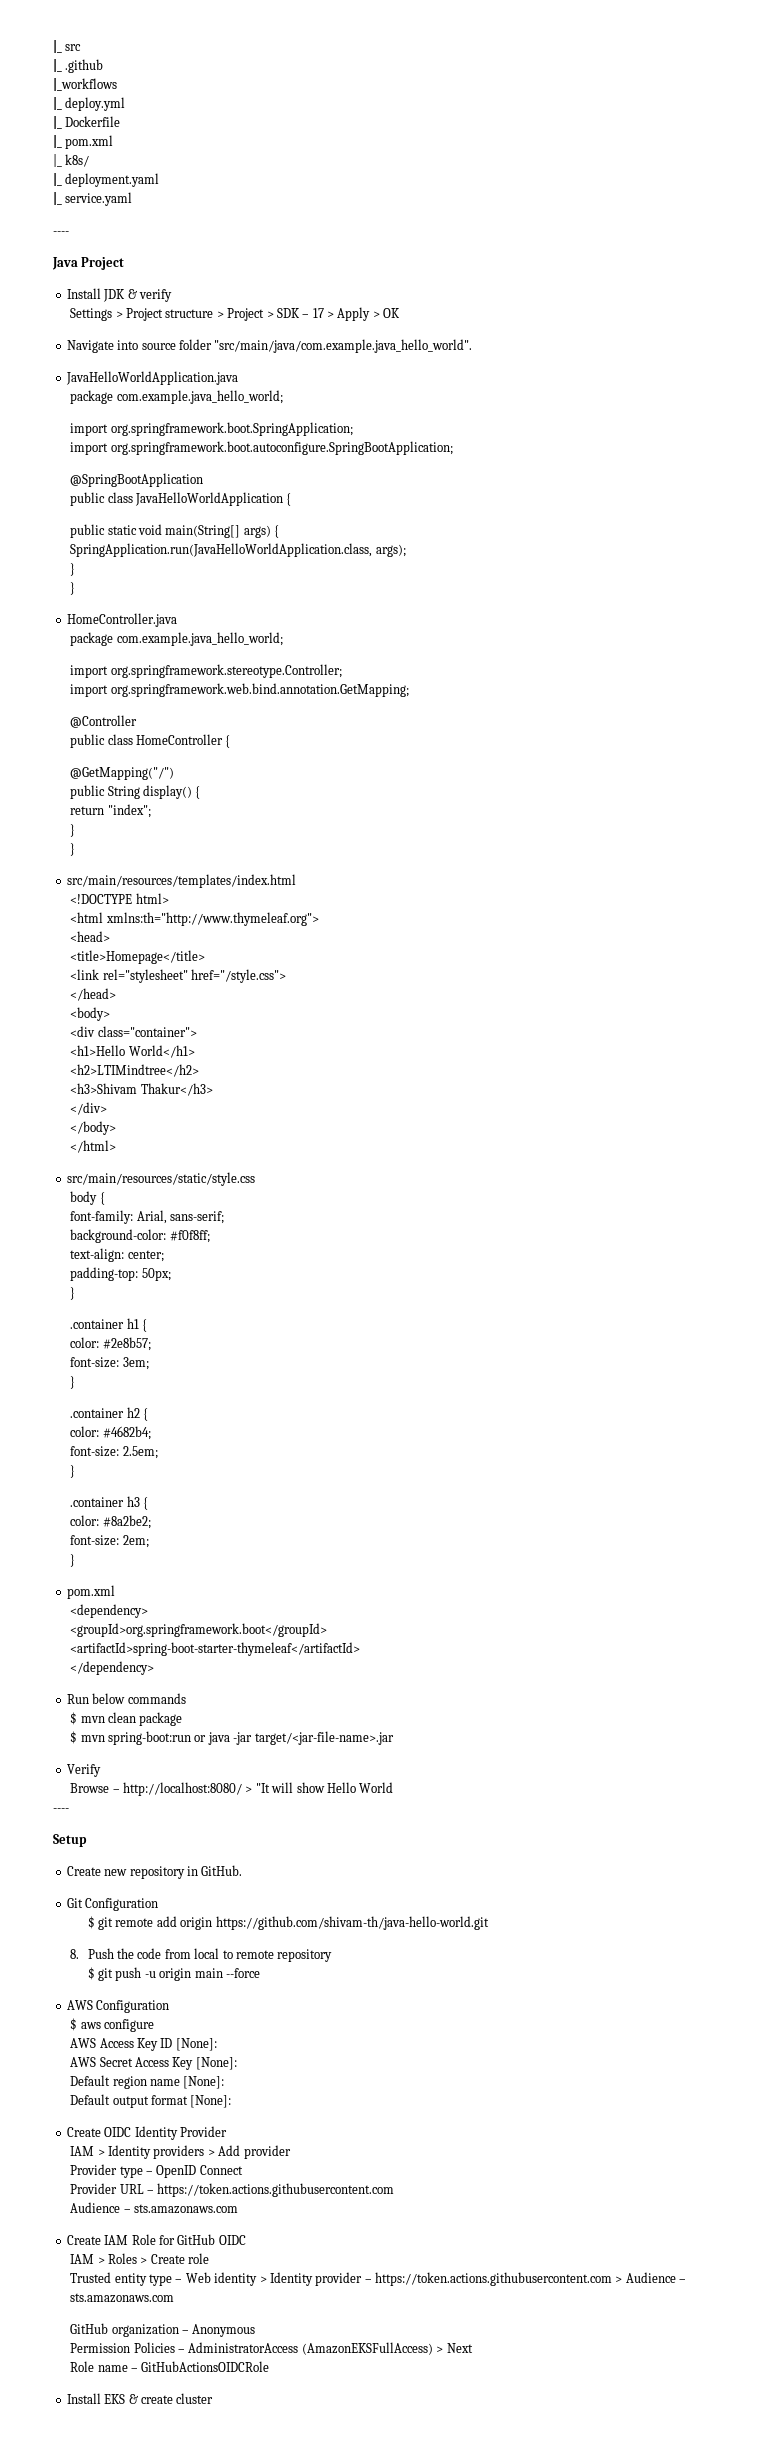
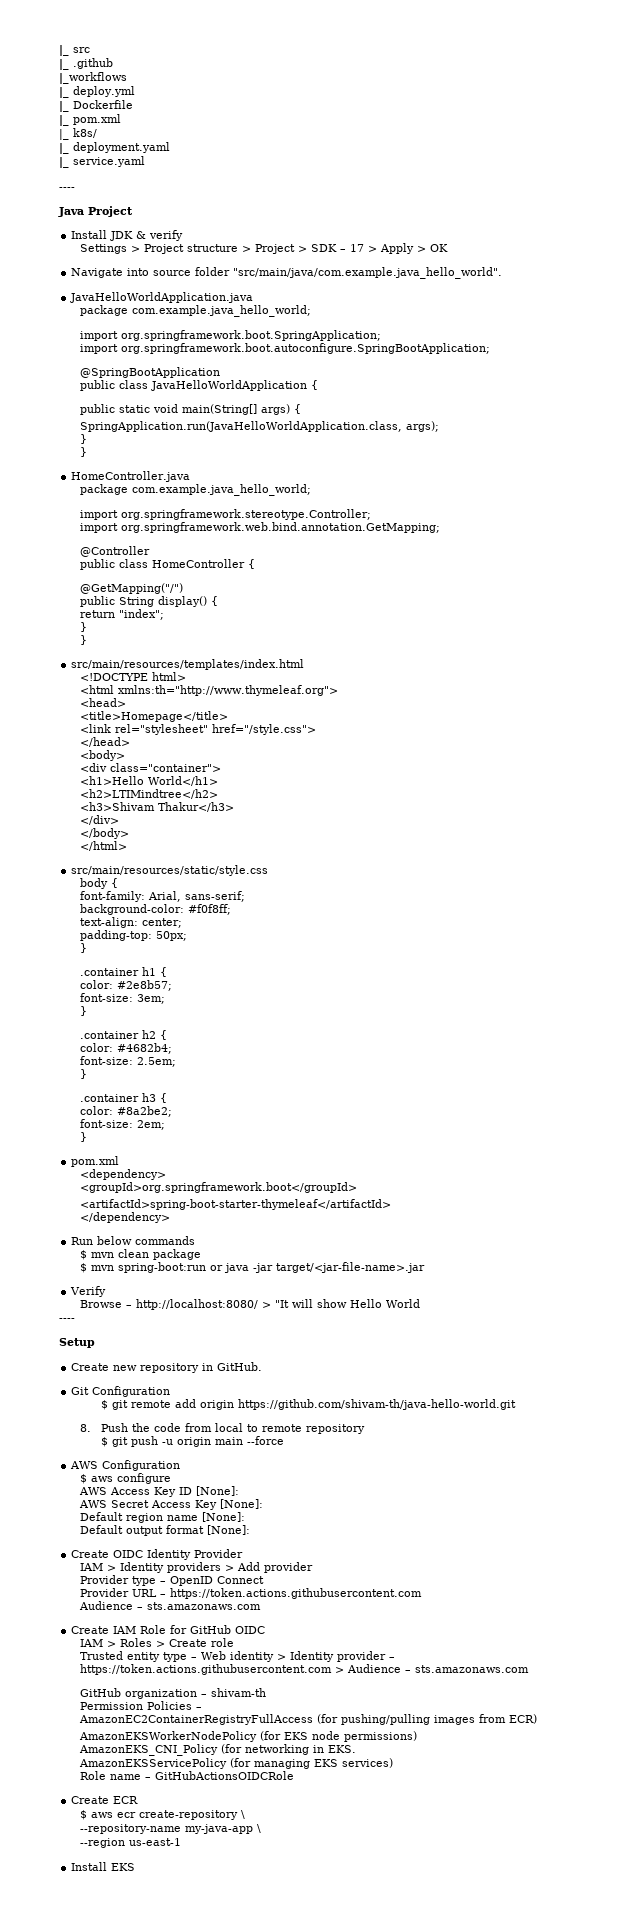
- GitHub organization – Anonymous
+ GitHub organization – shivam-th
- Permission Policies – AdministratorAccess (AmazonEKSFullAccess) > Next
+ Permission Policies –
+ AmazonEC2ContainerRegistryFullAccess (for pushing/pulling images from ECR)
+ AmazonEKSWorkerNodePolicy (for EKS node permissions)
+ AmazonEKS_CNI_Policy (for networking in EKS.
+ AmazonEKSServicePolicy (for managing EKS services)
  Role name – GitHubActionsOIDCRole
+ Create ECR
+ $ aws ecr create-repository \
+ --repository-name my-java-app \
+ --region us-east-1
- Install EKS & create cluster
+ Install EKS

